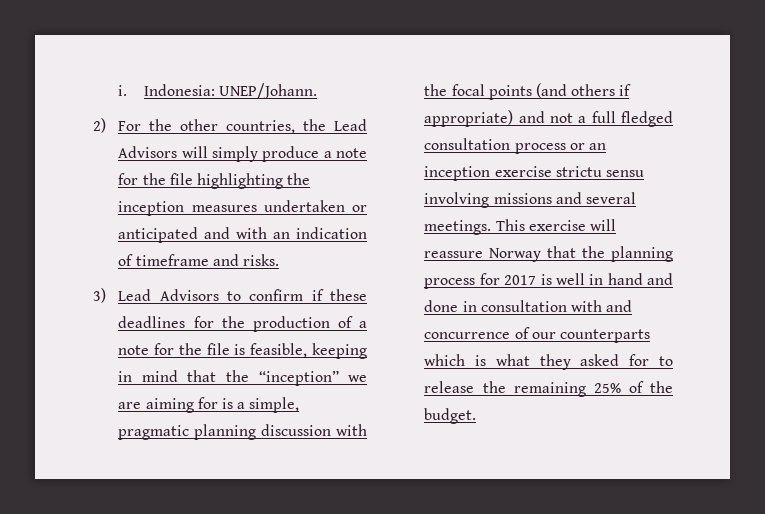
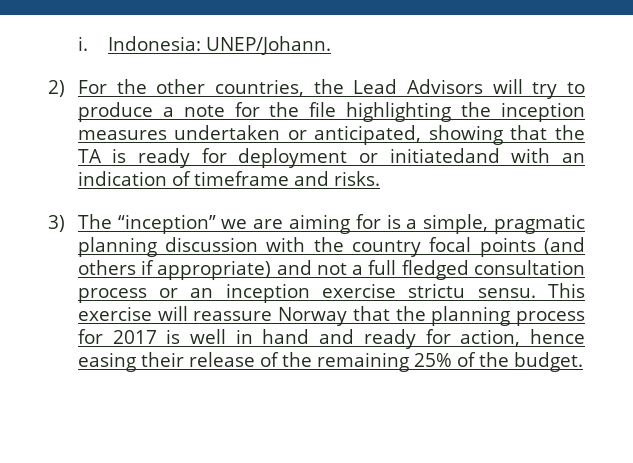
- 2) For the other countries, the Lead Advisors will simply produce a note for the file highlighting the inception measures undertaken or anticipated and with an indication of timeframe and risks.
+ 2) For the other countries, the Lead Advisors will try to produce a note for the file highlighting the inception measures undertaken or anticipated, showing that the TA is ready for deployment or initiatedand with an indication of timeframe and risks.
- 3) Lead Advisors to confirm if these deadlines for the production of a note for the file is feasible, keeping in mind that the “inception” we are aiming for is a simple, pragmatic planning discussion with the focal points (and others if appropriate) and not a full fledged consultation process or an inception exercise strictu sensu involving missions and several meetings.
+ 3) The “inception” we are aiming for is a simple, pragmatic planning discussion with the country focal points (and others if appropriate) and not a full fledged consultation process or an inception exercise strictu sensu.
- This exercise will reassure Norway that the planning process for 2017 is well in hand and done in consultation with and concurrence of our counterparts which is what they asked for to release the remaining 25% of the budget.
+ This exercise will reassure Norway that the planning process for 2017 is well in hand and ready for action, hence easing their release of the remaining 25% of the budget.

